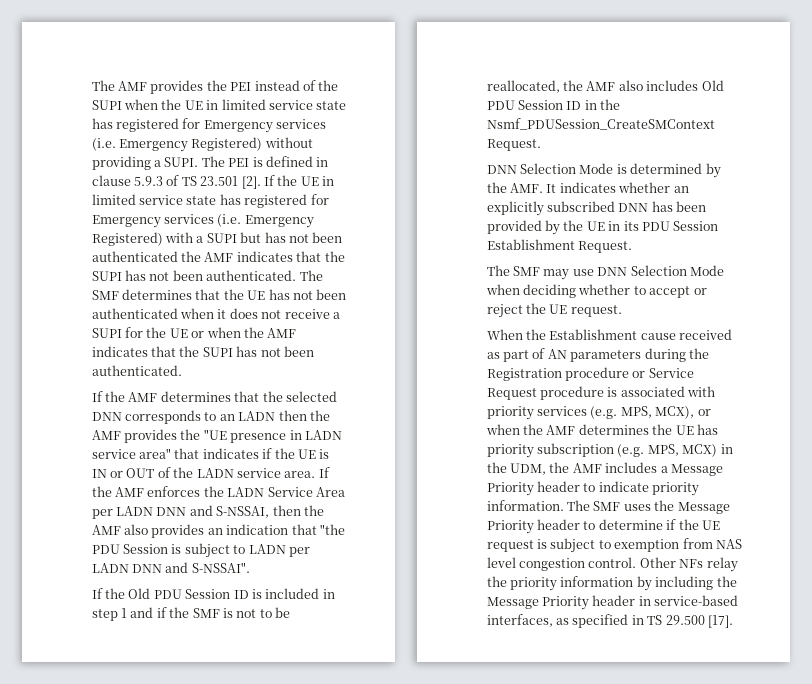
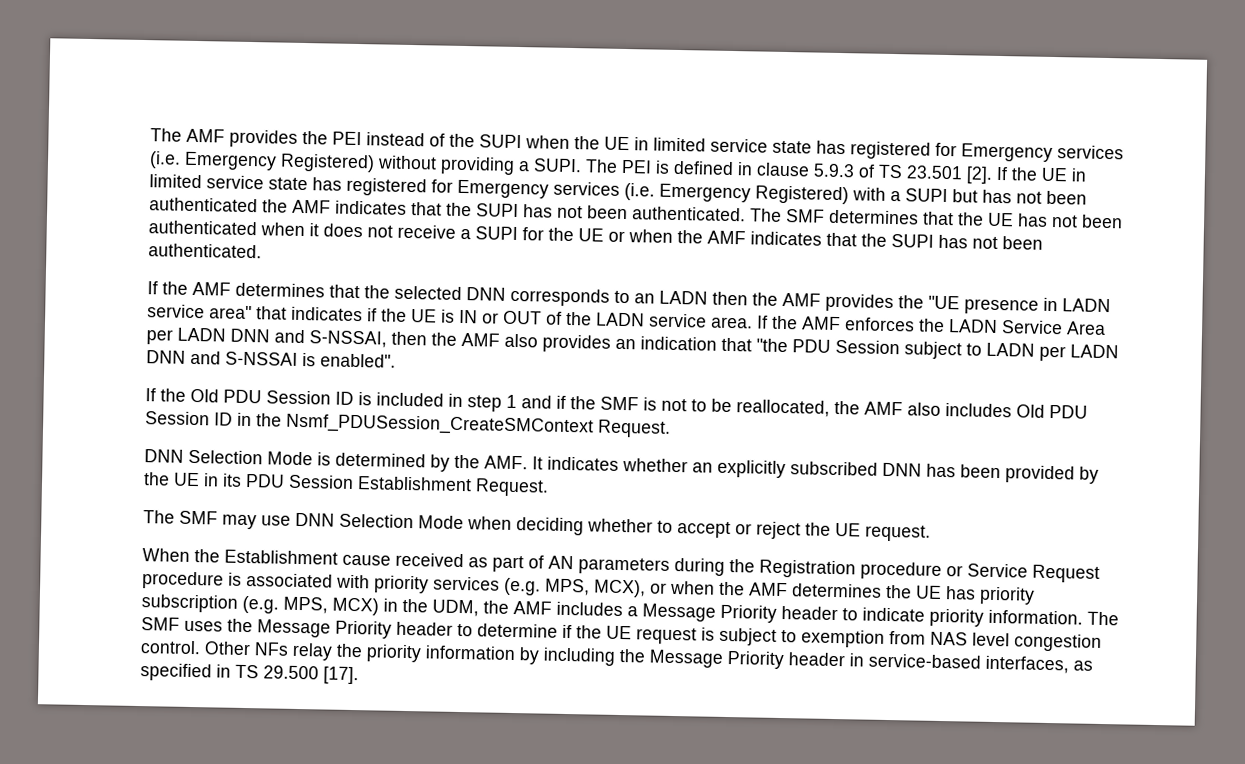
- If the AMF enforces the LADN Service Area per LADN DNN and S-NSSAI, then the AMF also provides an indication that "the PDU Session is subject to LADN per LADN DNN and S-NSSAI".
+ If the AMF enforces the LADN Service Area per LADN DNN and S-NSSAI, then the AMF also provides an indication that "the PDU Session subject to LADN per LADN DNN and S-NSSAI is enabled".

